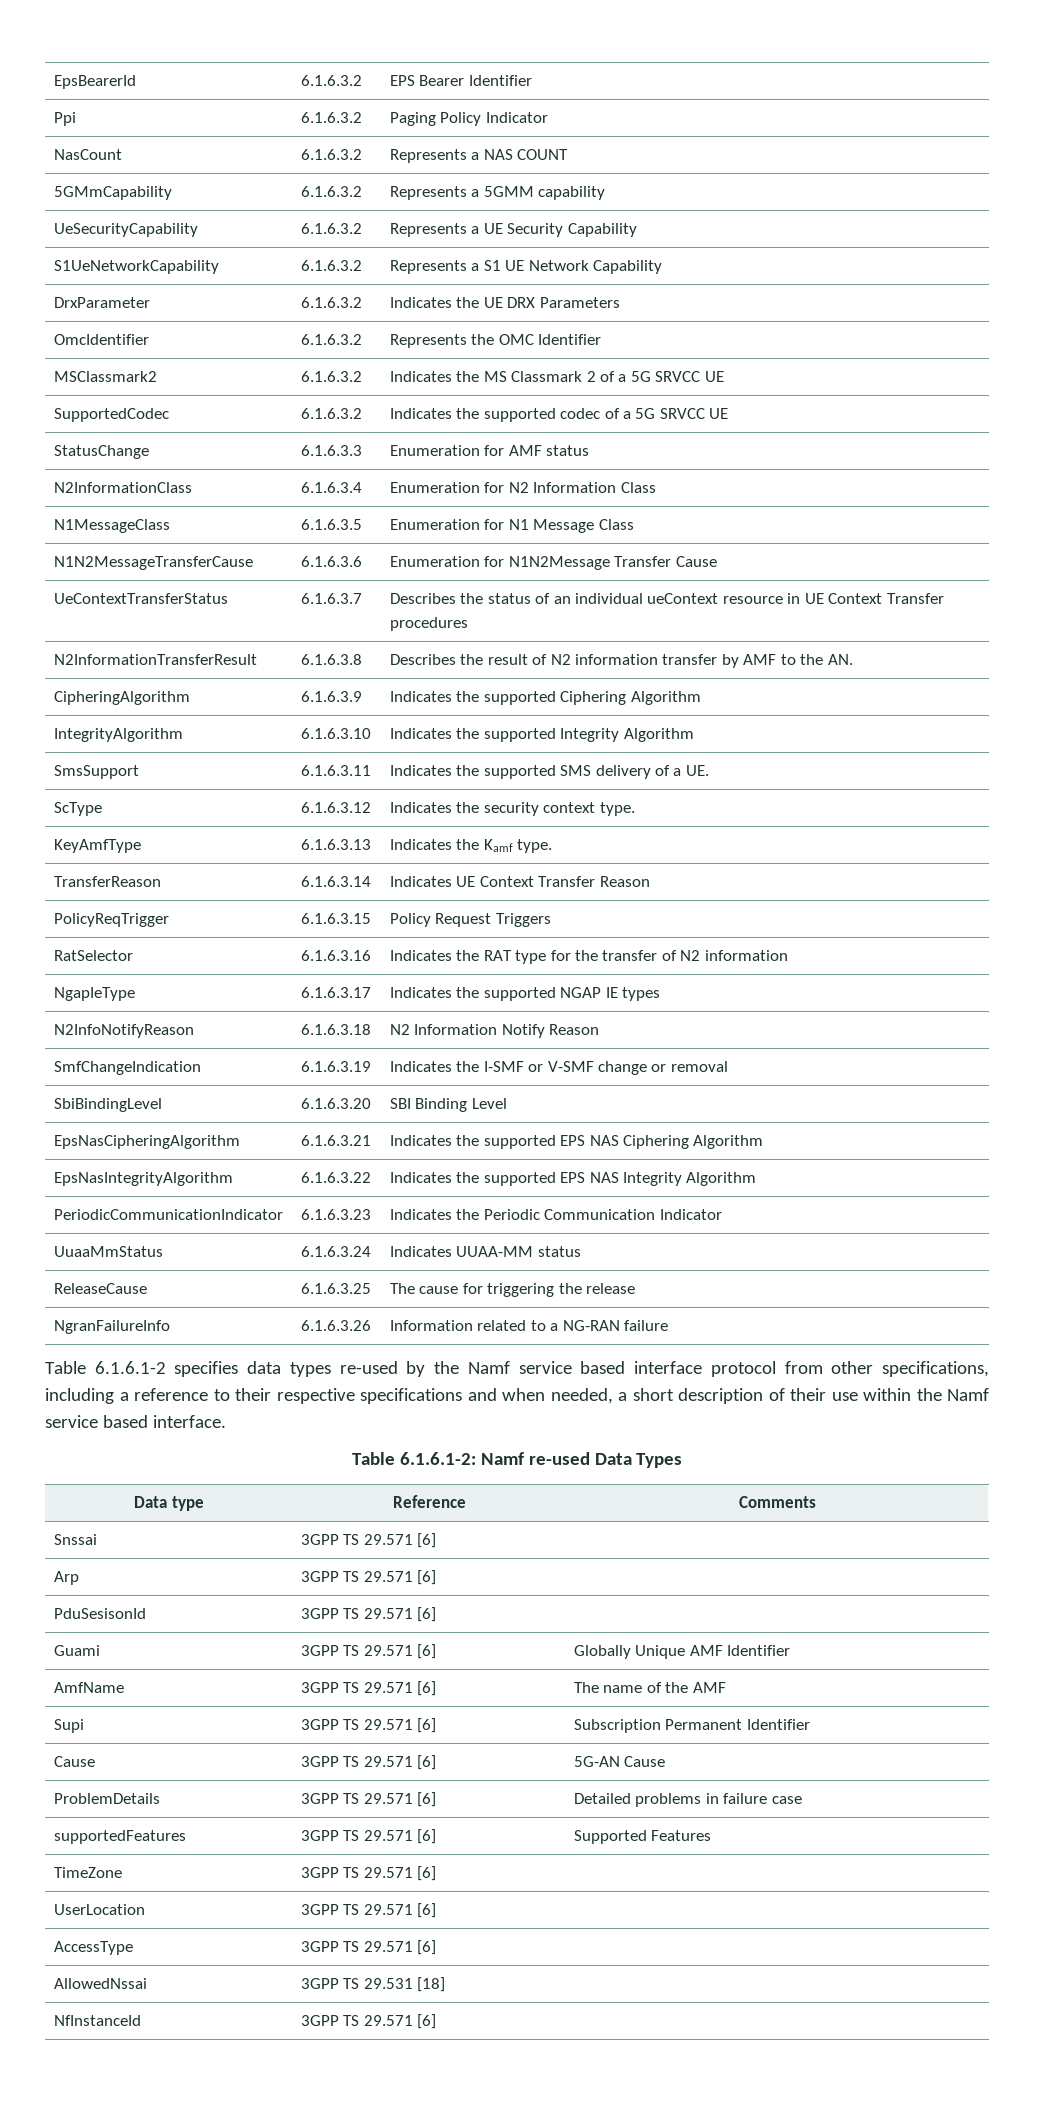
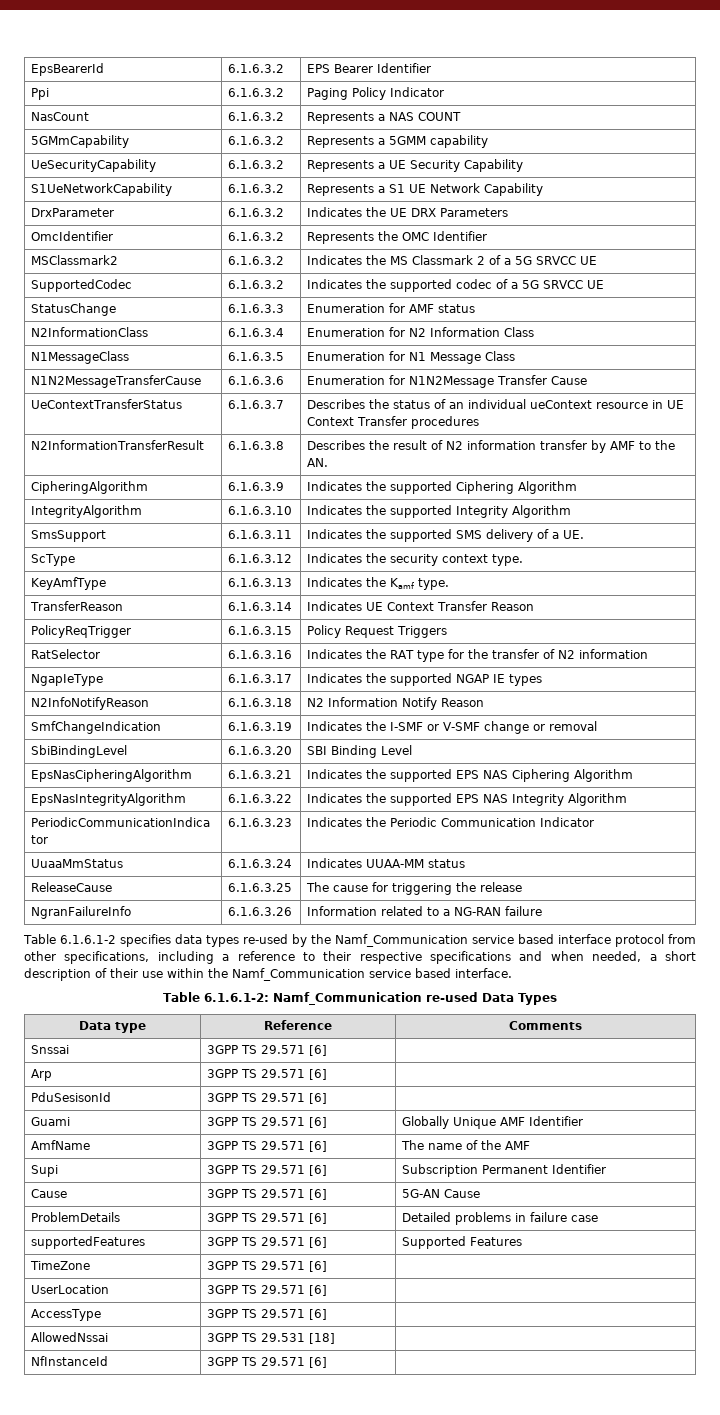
- Table 6.1.6.1-2 specifies data types re-used by the Namf service based interface protocol from other specifications, including a reference to their respective specifications and when needed, a short description of their use within the Namf service based interface.
+ Table 6.1.6.1-2 specifies data types re-used by the Namf_Communication service based interface protocol from other specifications, including a reference to their respective specifications and when needed, a short description of their use within the Namf_Communication service based interface.
- Table 6.1.6.1-2: Namf re-used Data Types
+ Table 6.1.6.1-2: Namf_Communication re-used Data Types

